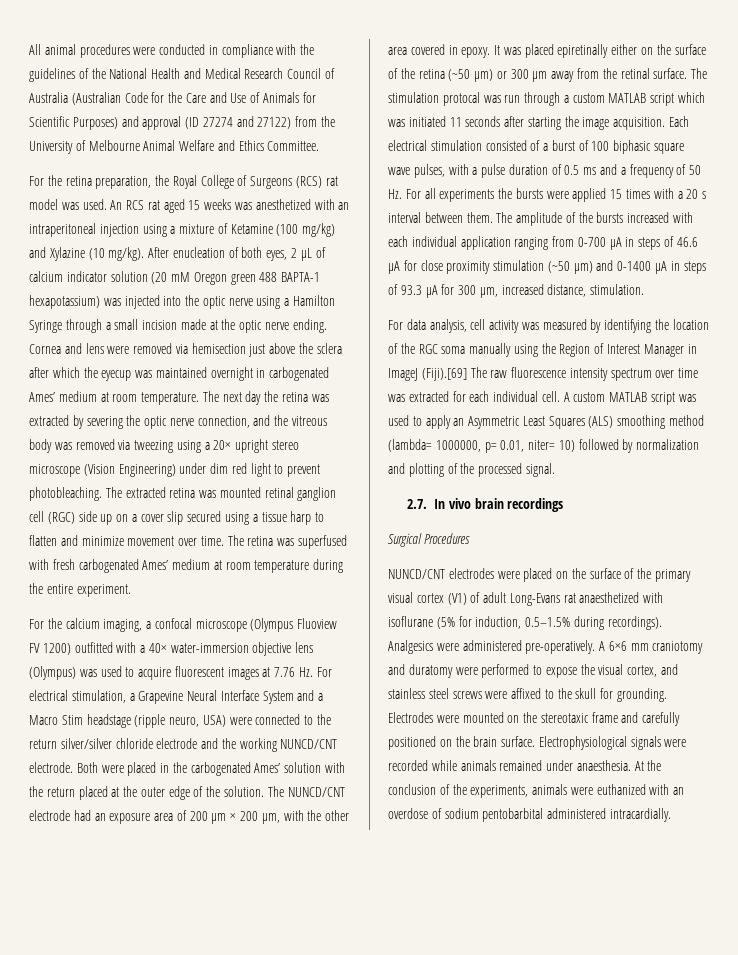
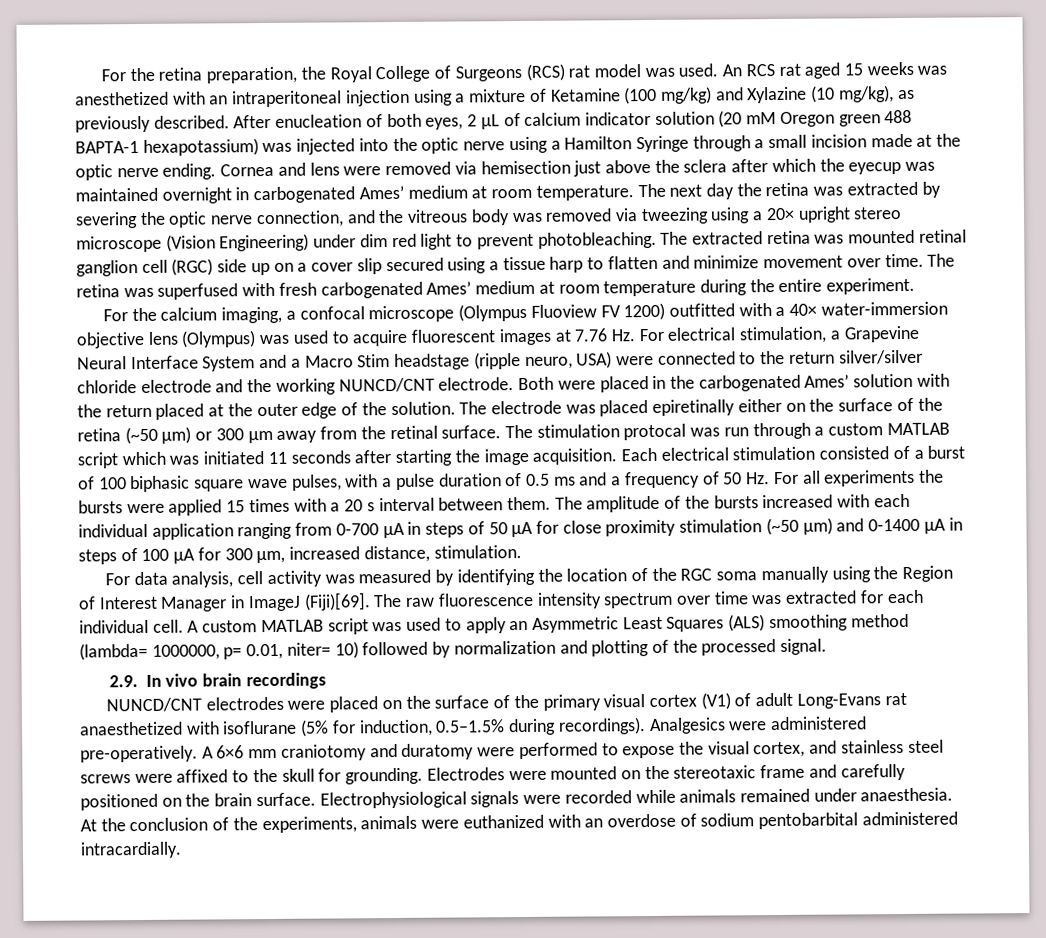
- All animal procedures were conducted in compliance with the guidelines of the National Health and Medical Research Council of Australia (Australian Code for the Care and Use of Animals for Scientific Purposes) and approval (ID 27274 and 27122) from the University of Melbourne Animal Welfare and Ethics Committee.
- An RCS rat aged 15 weeks was anesthetized with an intraperitoneal injection using a mixture of Ketamine (100 mg/kg) and Xylazine (10 mg/kg).
+ An RCS rat aged 15 weeks was anesthetized with an intraperitoneal injection using a mixture of Ketamine (100 mg/kg) and Xylazine (10 mg/kg), as previously described.
- The NUNCD/CNT electrode had an exposure area of 200 µm × 200 µm, with the other area covered in epoxy. It was placed epiretinally either on the surface of the retina (~50 µm) or 300 µm away from the retinal surface.
+ The electrode was placed epiretinally either on the surface of the retina (~50 µm) or 300 µm away from the retinal surface.
- The amplitude of the bursts increased with each individual application ranging from 0-700 µA in steps of 46.6 µA for close proximity stimulation (~50 µm) and 0-1400 µA in steps of 93.3 µA for 300 µm, increased distance, stimulation.
+ The amplitude of the bursts increased with each individual application ranging from 0-700 µA in steps of 50 µA for close proximity stimulation (~50 µm) and 0-1400 µA in steps of 100 µA for 300 µm, increased distance, stimulation.
- For data analysis, cell activity was measured by identifying the location of the RGC soma manually using the Region of Interest Manager in ImageJ (Fiji).[69] The raw fluorescence intensity spectrum over time was extracted for each individual cell.
+ For data analysis, cell activity was measured by identifying the location of the RGC soma manually using the Region of Interest Manager in ImageJ (Fiji)[69]. The raw fluorescence intensity spectrum over time was extracted for each individual cell.
- 2.7. In vivo brain recordings
+ 2.9. In vivo brain recordings
- Surgical Procedures

